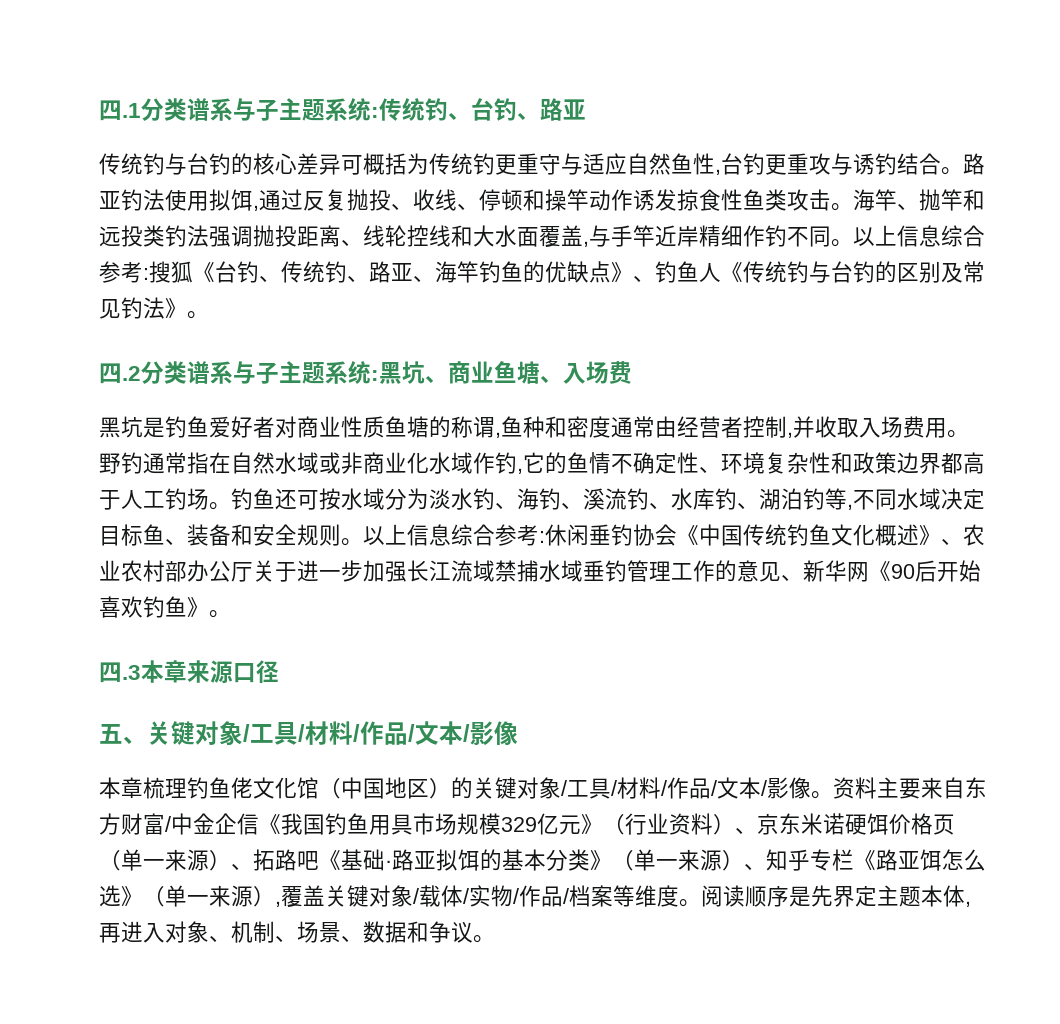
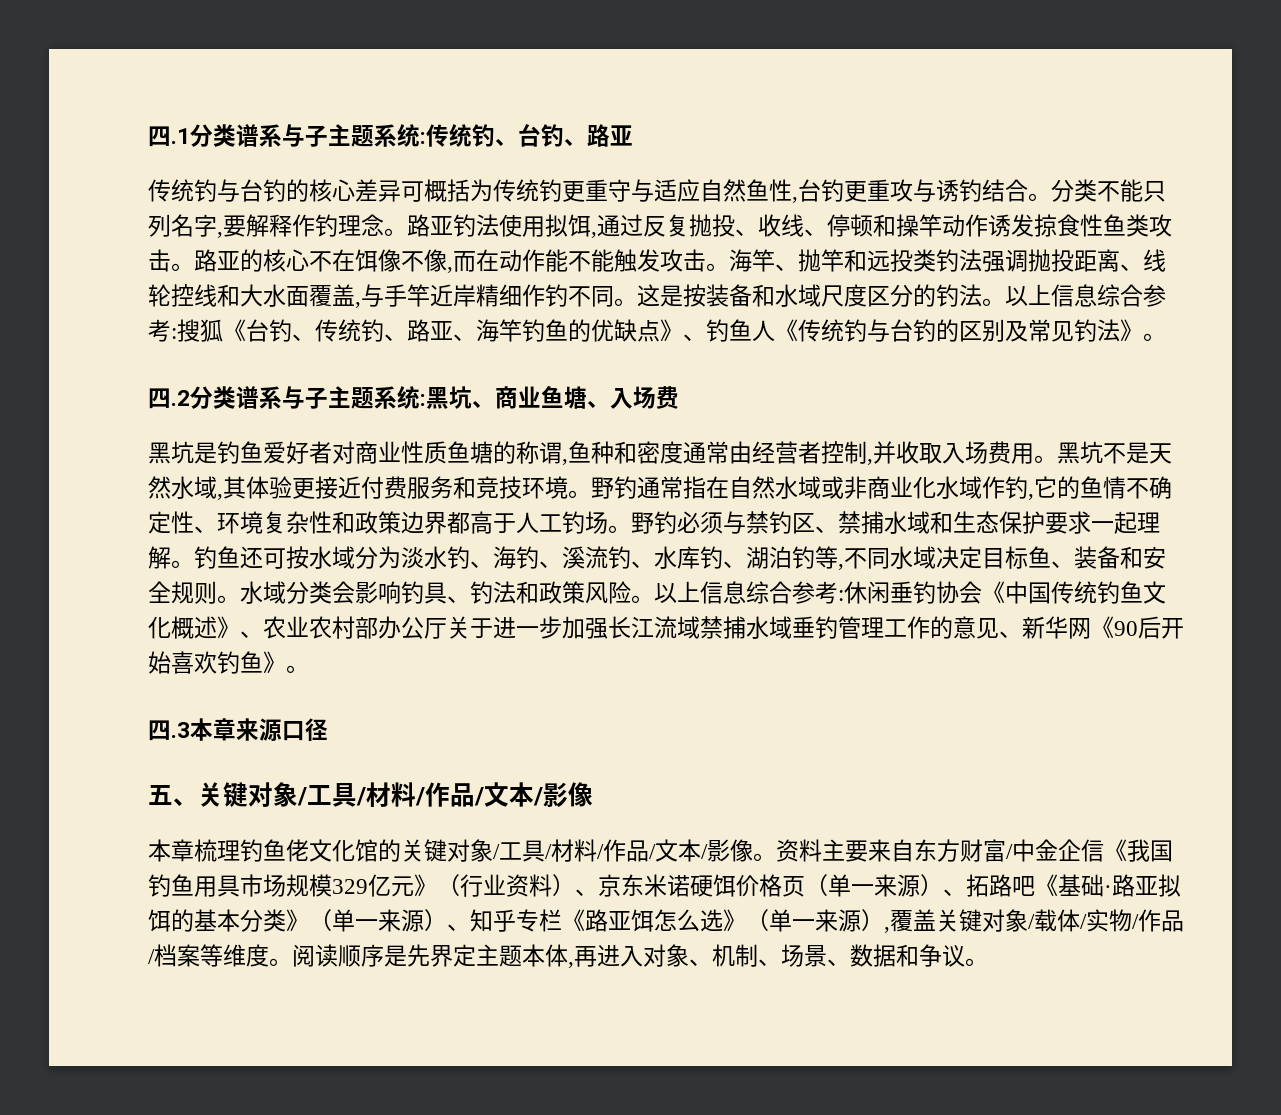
+ 分类不能只列名字,要解释作钓理念。
+ 路亚的核心不在饵像不像,而在动作能不能触发攻击。
+ 这是按装备和水域尺度区分的钓法。
+ 黑坑不是天然水域,其体验更接近付费服务和竞技环境。
+ 野钓必须与禁钓区、禁捕水域和生态保护要求一起理解。
+ 水域分类会影响钓具、钓法和政策风险。
- 本章梳理钓鱼佬文化馆（中国地区）的关键对象/工具/材料/作品/文本/影像。
+ 本章梳理钓鱼佬文化馆的关键对象/工具/材料/作品/文本/影像。

